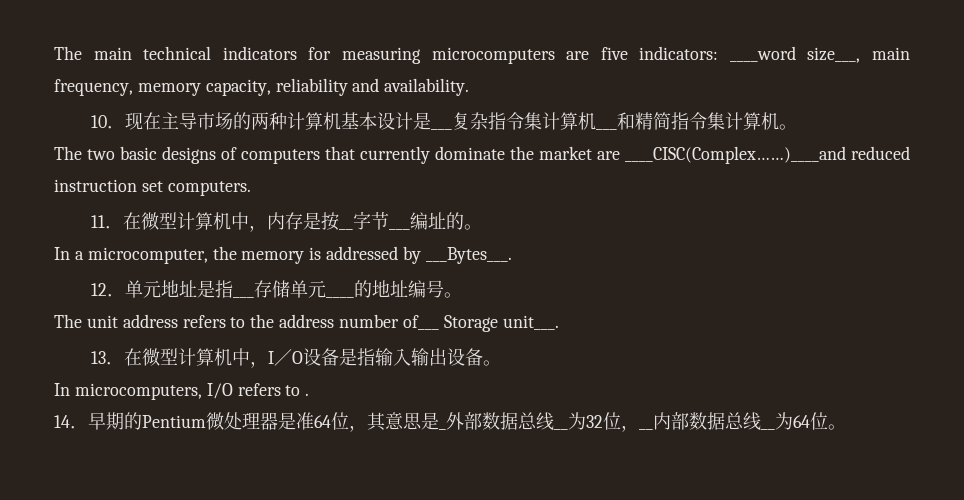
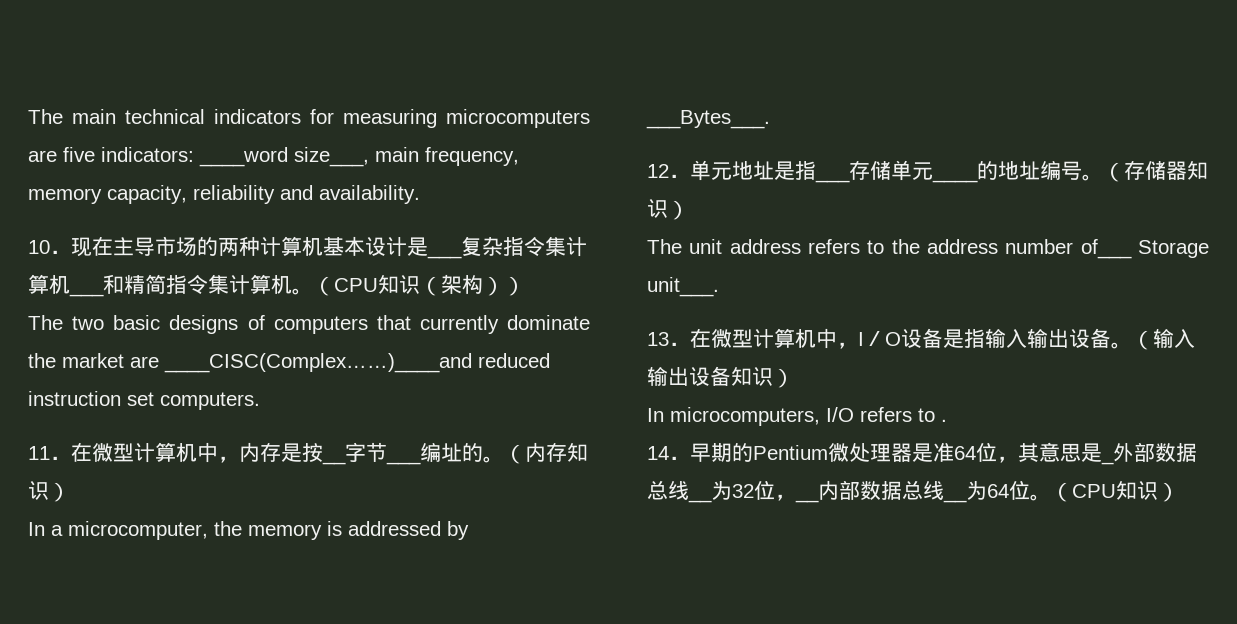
+ （CPU知识（架构））
+ （内存知识）
+ （存储器知识）
+ （输入输出设备知识）
+ （CPU知识）

